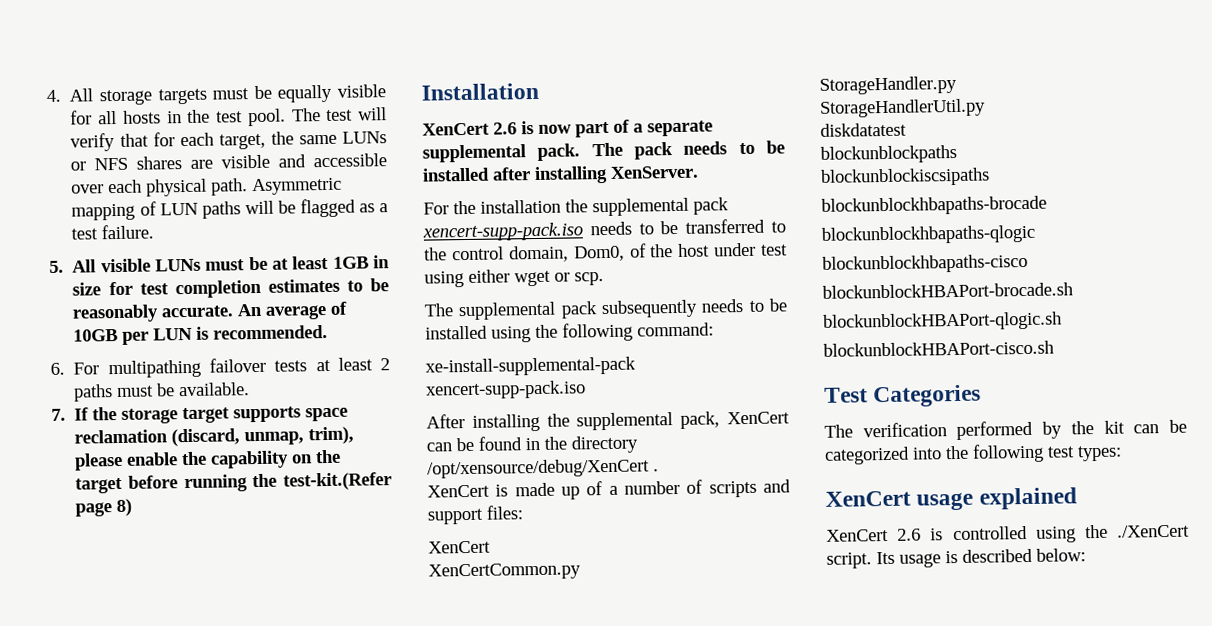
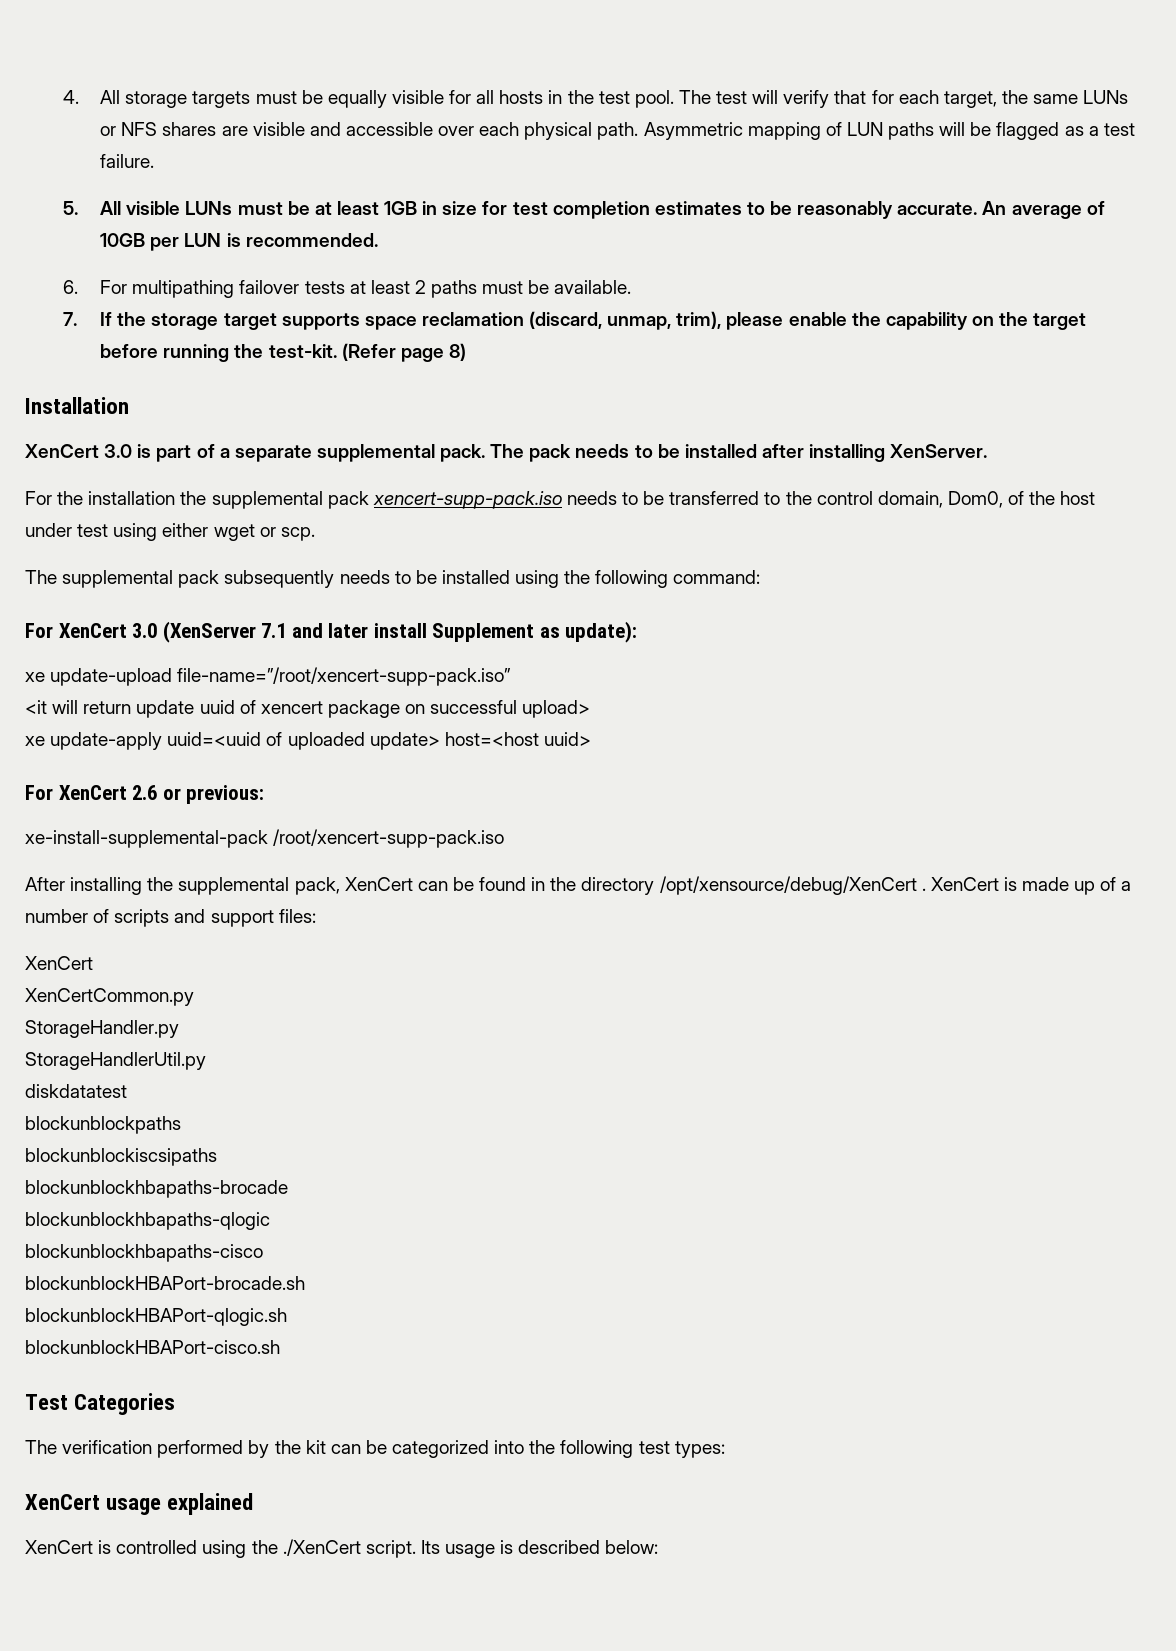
- 7. If the storage target supports space reclamation (discard, unmap, trim), please enable the capability on the target before running the test-kit.(Refer page 8)
+ 7. If the storage target supports space reclamation (discard, unmap, trim), please enable the capability on the target before running the test-kit. (Refer page 8)
- XenCert 2.6 is now part of a separate supplemental pack.
+ XenCert 3.0 is part of a separate supplemental pack.
+ For XenCert 3.0 (XenServer 7.1 and later install Supplement as update):
+ xe update-upload file-name=”/root/xencert-supp-pack.iso”
+ <it will return update uuid of xencert package on successful upload>
+ xe update-apply uuid=<uuid of uploaded update> host=<host uuid>
+ For XenCert 2.6 or previous:
- xe-install-supplemental-pack xencert-supp-pack.iso
+ xe-install-supplemental-pack /root/xencert-supp-pack.iso
- After installing the supplemental pack, XenCert can be found in the directory /opt/xensource/debug/XenCert .
- XenCert is made up of a number of scripts and support files:
+ After installing the supplemental pack, XenCert can be found in the directory /opt/xensource/debug/XenCert . XenCert is made up of a number of scripts and support files:
- XenCert 2.6 is controlled using the ./XenCert script.
+ XenCert is controlled using the ./XenCert script.

